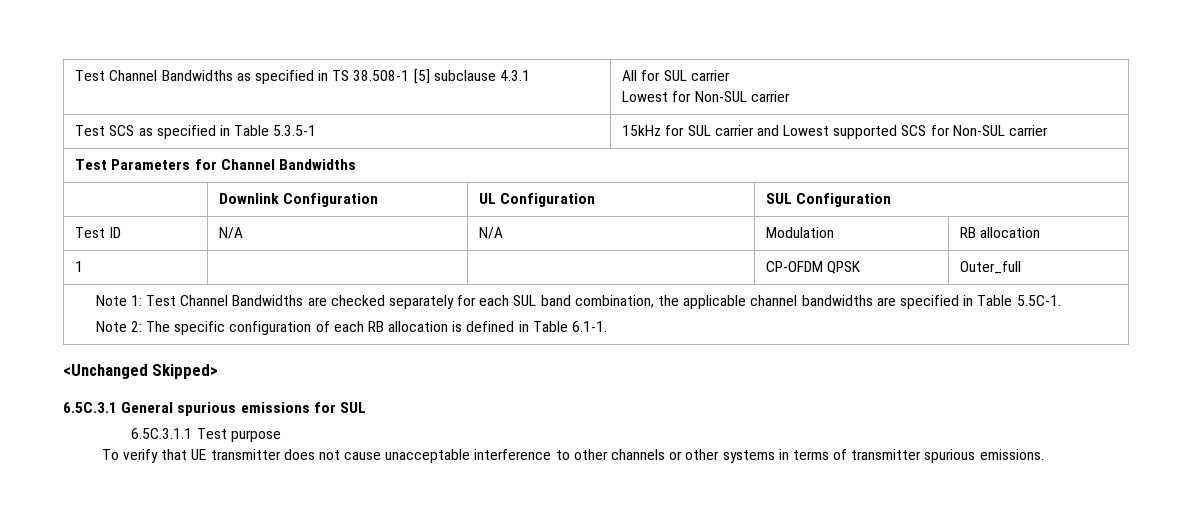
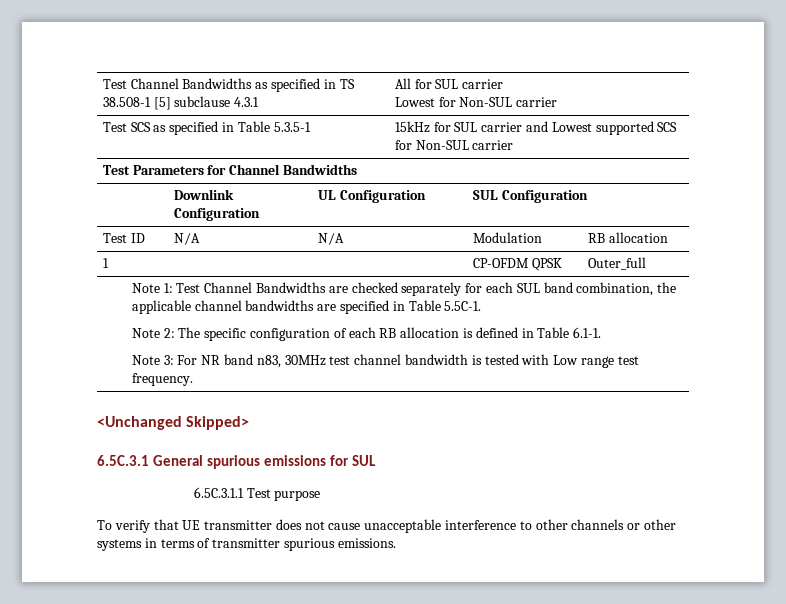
+ Note 3: For NR band n83, 30MHz test channel bandwidth is tested with Low range test frequency.

